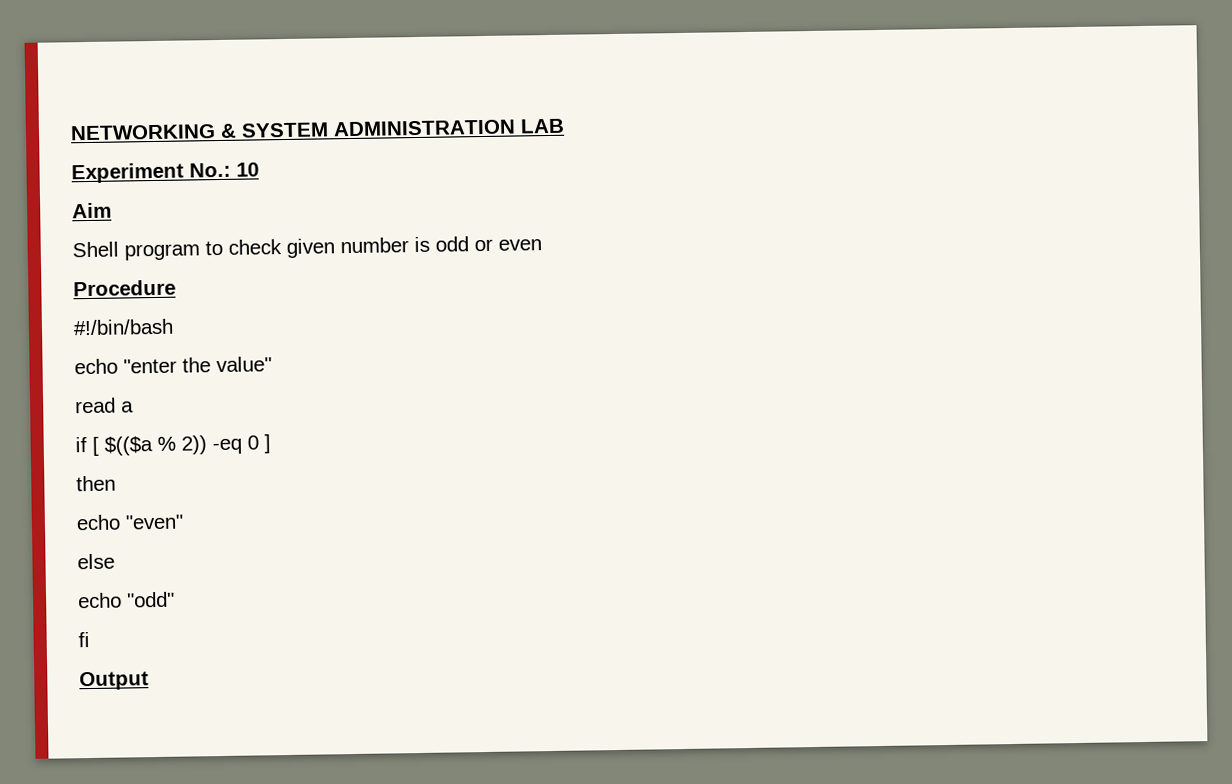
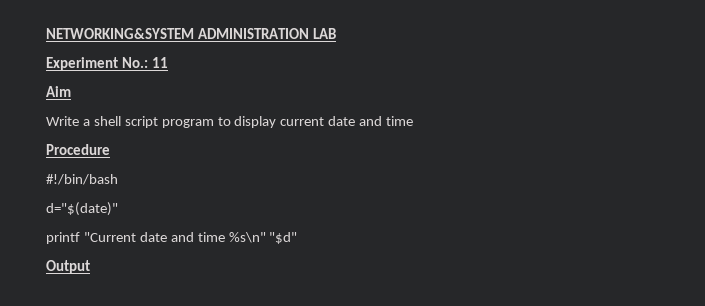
- NETWORKING & SYSTEM ADMINISTRATION LAB
+ NETWORKING&SYSTEM ADMINISTRATION LAB
- Experiment No.: 10
+ Experiment No.: 11
- Shell program to check given number is odd or even
+ Write a shell script program to display current date and time
  Procedure
  #!/bin/bash
- echo "enter the value"
- read a
- if [ $(($a % 2)) -eq 0 ]
- then
- echo "even"
- else
- echo "odd"
- fi
+ d="$(date)"
+ printf "Current date and time %s\n" "$d"

